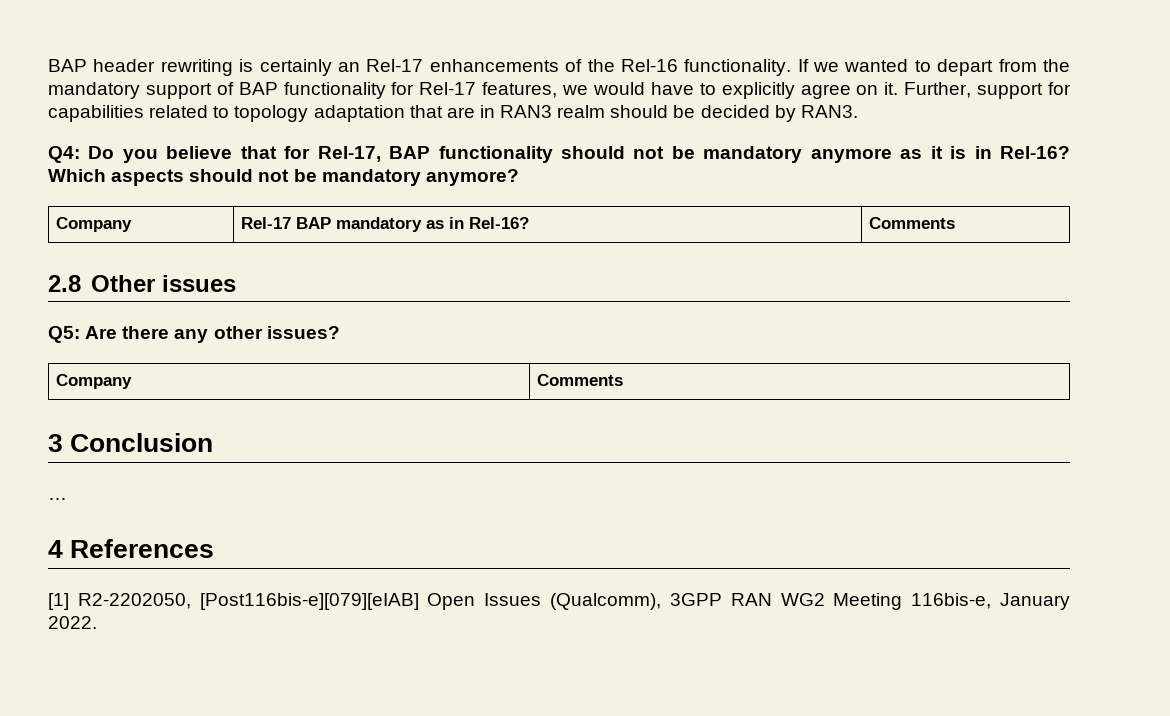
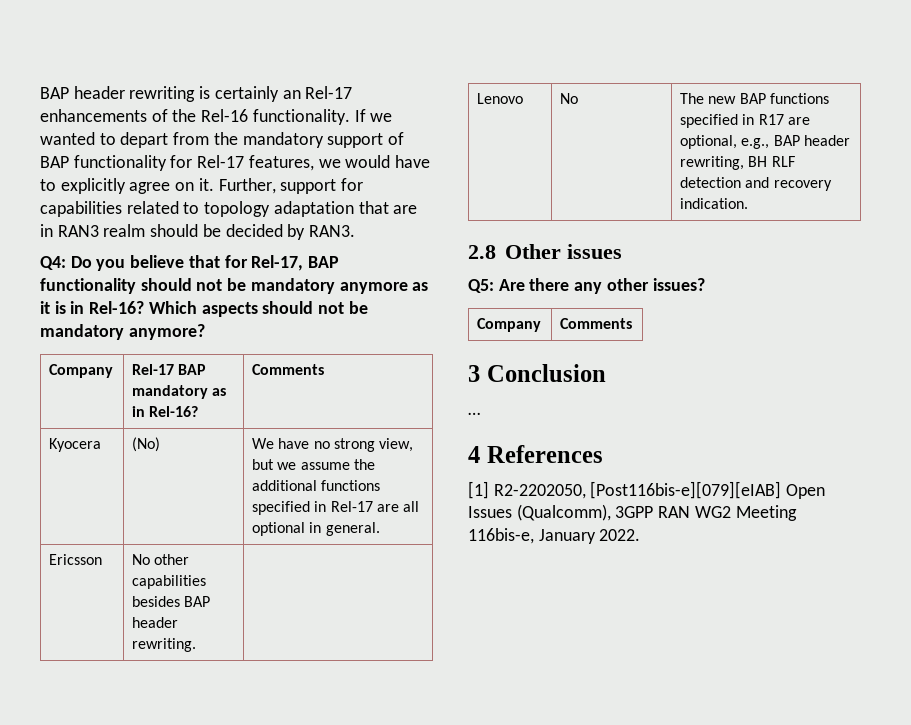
+ Kyocera | (No) | We have no strong view, but we assume the additional functions specified in Rel-17 are all optional in general.
+ Ericsson | No other capabilities besides BAP header rewriting. |
+ Lenovo | No | The new BAP functions specified in R17 are optional, e.g., BAP header rewriting, BH RLF detection and recovery indication.

